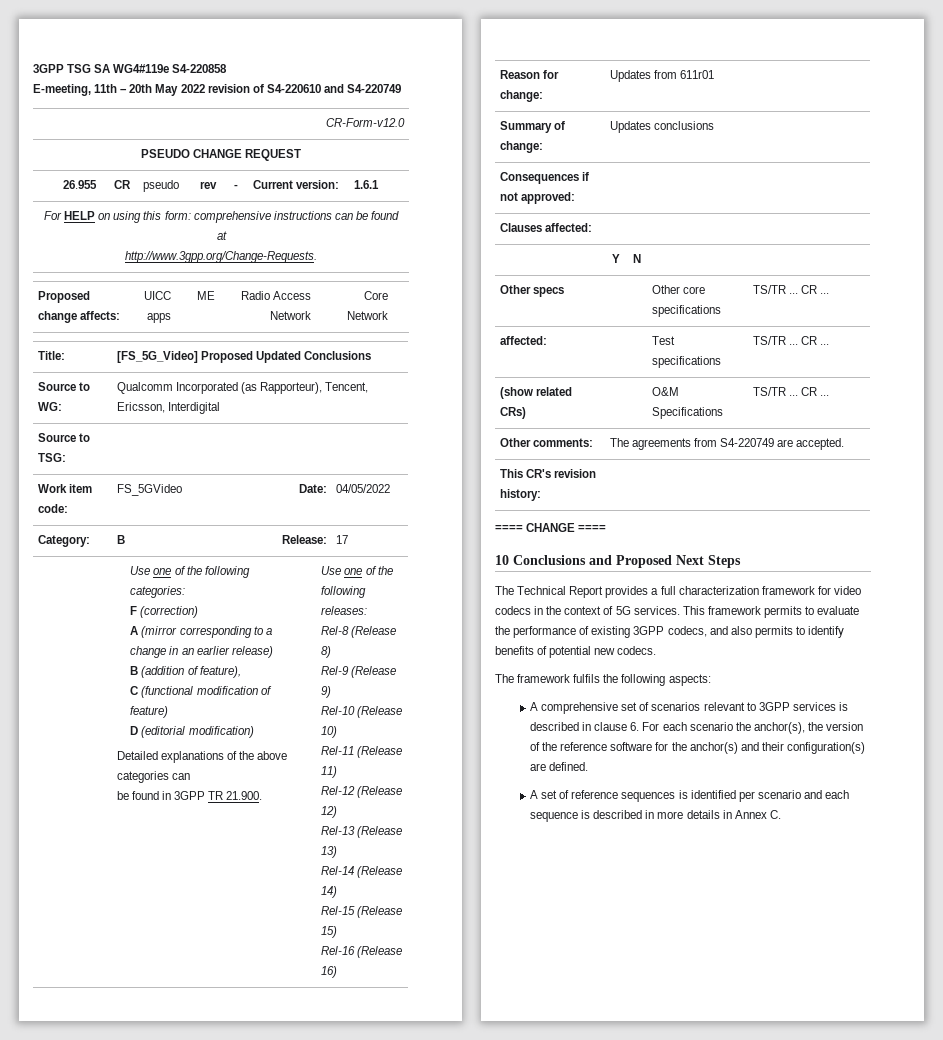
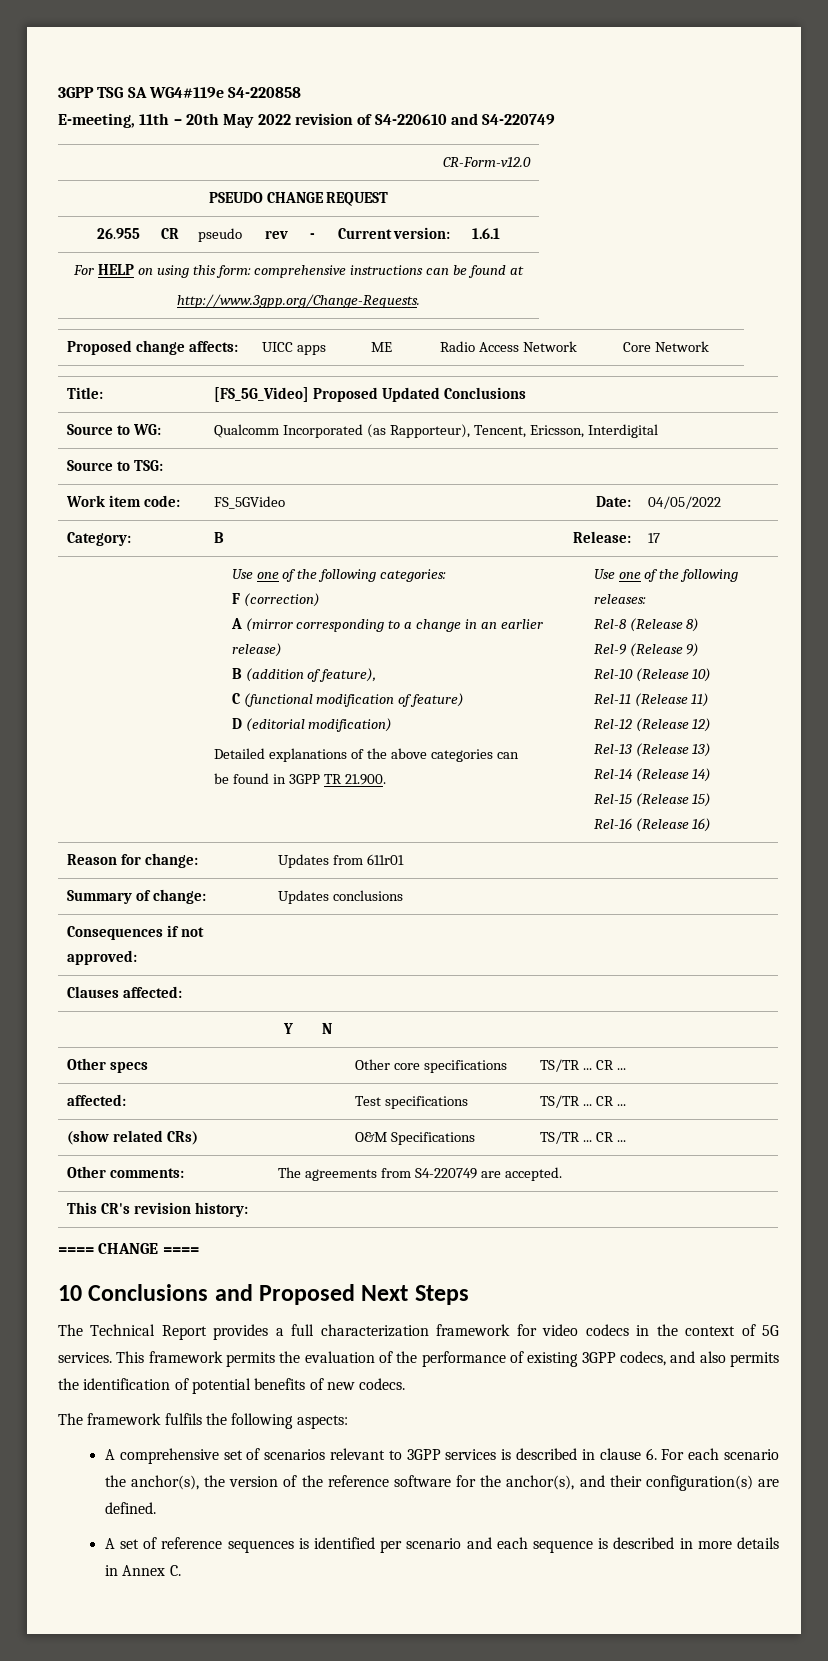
- This framework permits to evaluate the performance of existing 3GPP codecs, and also permits to identify benefits of potential new codecs.
+ This framework permits the evaluation of the performance of existing 3GPP codecs, and also permits the identification of potential benefits of new codecs.
- A comprehensive set of scenarios relevant to 3GPP services is described in clause 6. For each scenario the anchor(s), the version of the reference software for the anchor(s) and their configuration(s) are defined.
+ A comprehensive set of scenarios relevant to 3GPP services is described in clause 6. For each scenario the anchor(s), the version of the reference software for the anchor(s), and their configuration(s) are defined.

